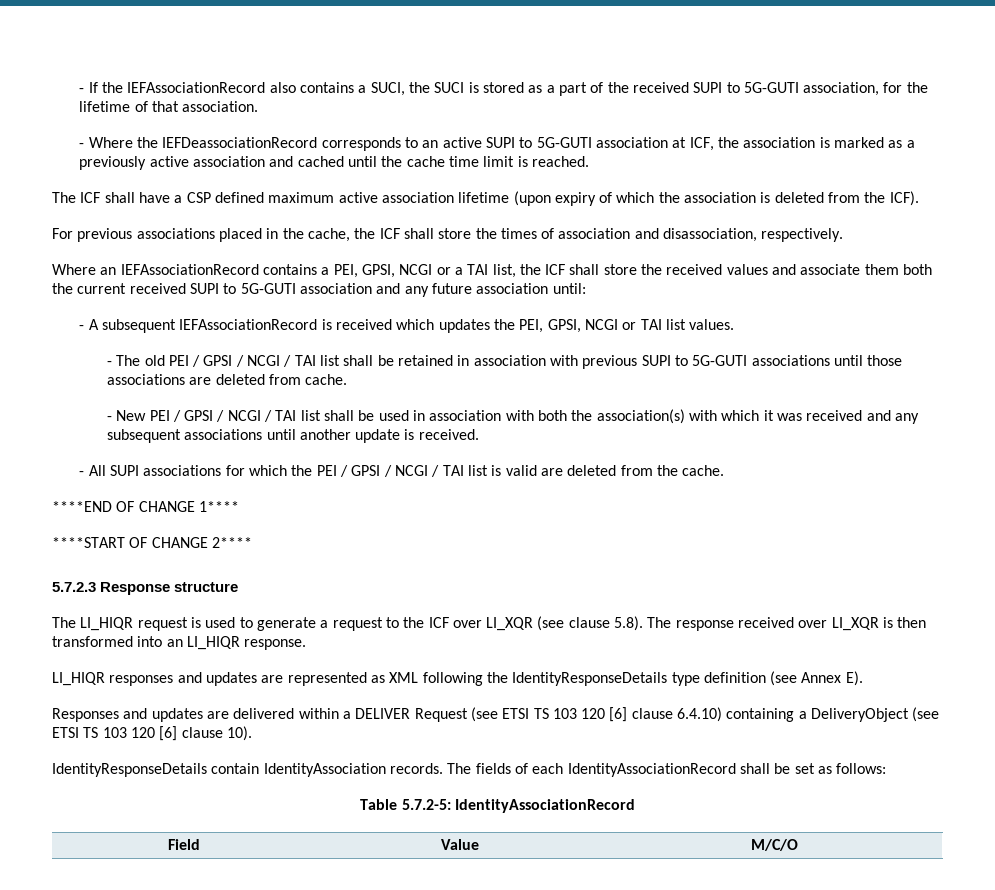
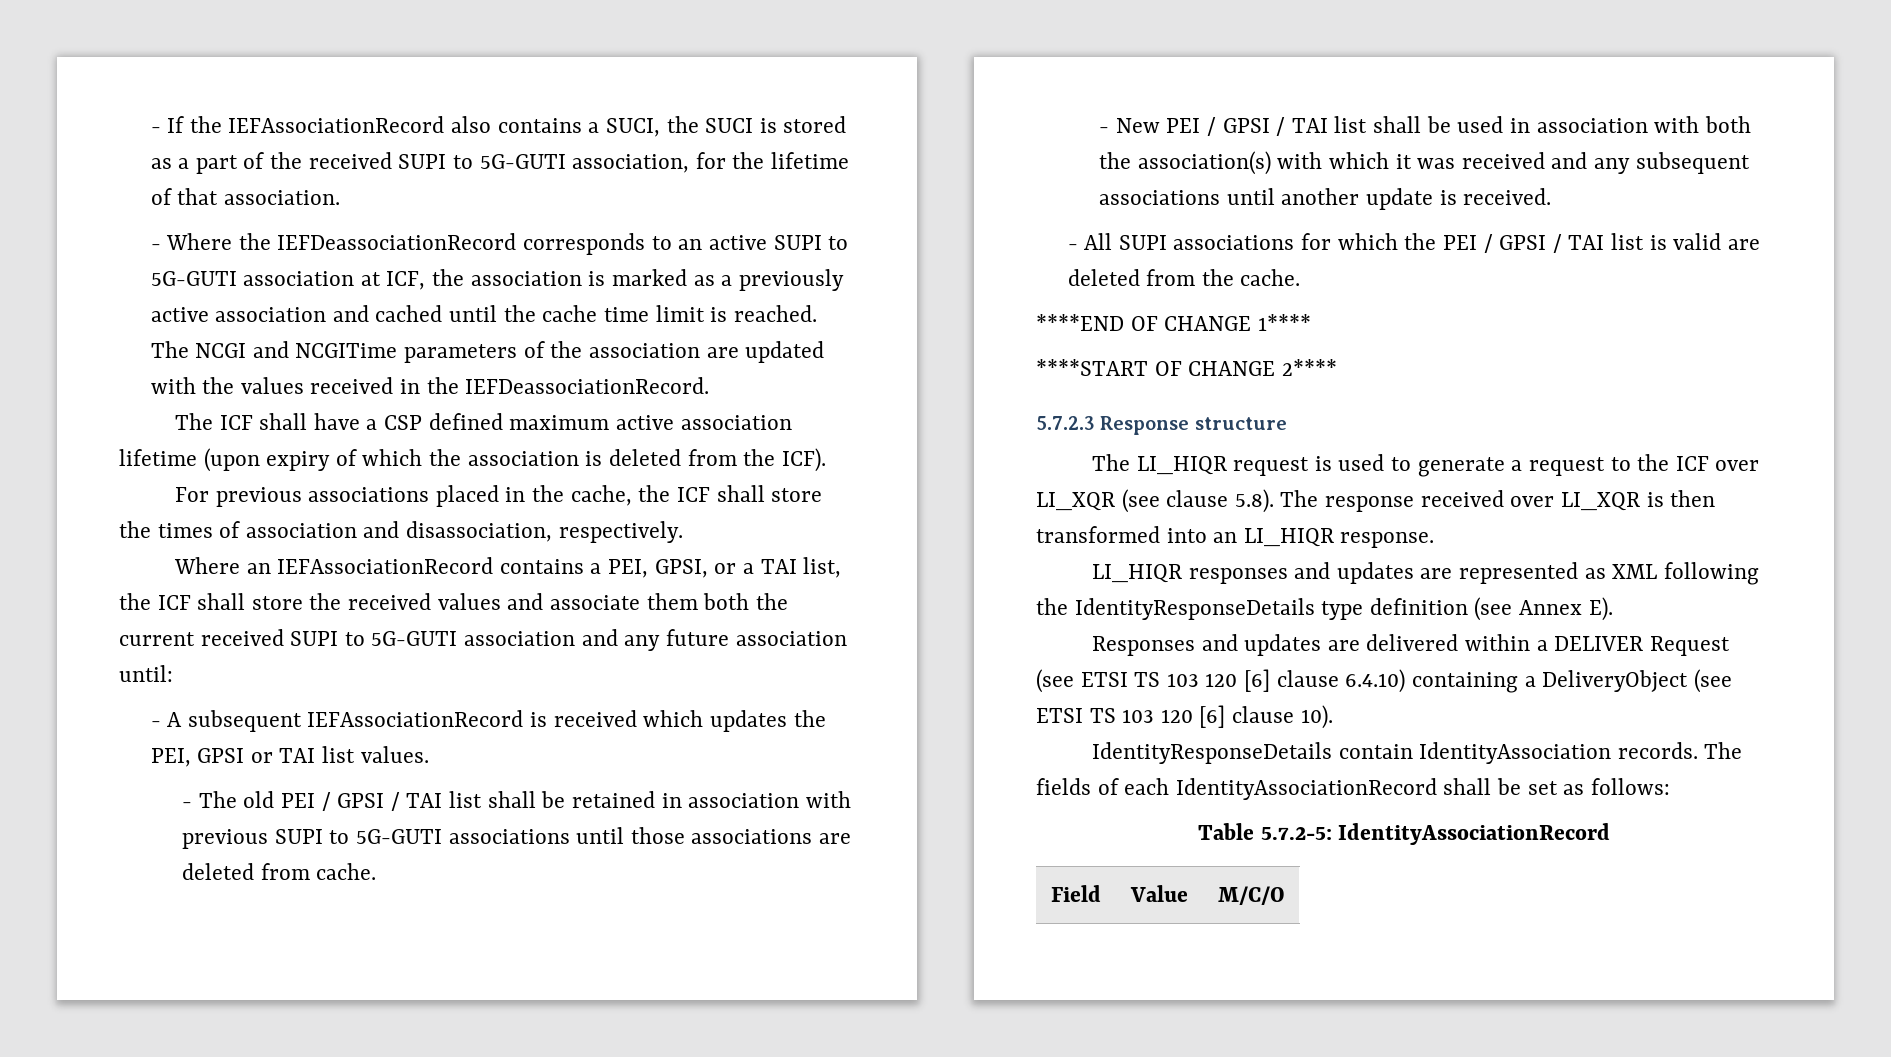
+ The NCGI and NCGITime parameters of the association are updated with the values received in the IEFDeassociationRecord.
- Where an IEFAssociationRecord contains a PEI, GPSI, NCGI or a TAI list, the ICF shall store the received values and associate them both the current received SUPI to 5G-GUTI association and any future association until:
+ Where an IEFAssociationRecord contains a PEI, GPSI, or a TAI list, the ICF shall store the received values and associate them both the current received SUPI to 5G-GUTI association and any future association until:
- - A subsequent IEFAssociationRecord is received which updates the PEI, GPSI, NCGI or TAI list values.
+ - A subsequent IEFAssociationRecord is received which updates the PEI, GPSI or TAI list values.
- - The old PEI / GPSI / NCGI / TAI list shall be retained in association with previous SUPI to 5G-GUTI associations until those associations are deleted from cache.
+ - The old PEI / GPSI / TAI list shall be retained in association with previous SUPI to 5G-GUTI associations until those associations are deleted from cache.
- - New PEI / GPSI / NCGI / TAI list shall be used in association with both the association(s) with which it was received and any subsequent associations until another update is received.
+ - New PEI / GPSI / TAI list shall be used in association with both the association(s) with which it was received and any subsequent associations until another update is received.
- - All SUPI associations for which the PEI / GPSI / NCGI / TAI list is valid are deleted from the cache.
+ - All SUPI associations for which the PEI / GPSI / TAI list is valid are deleted from the cache.

